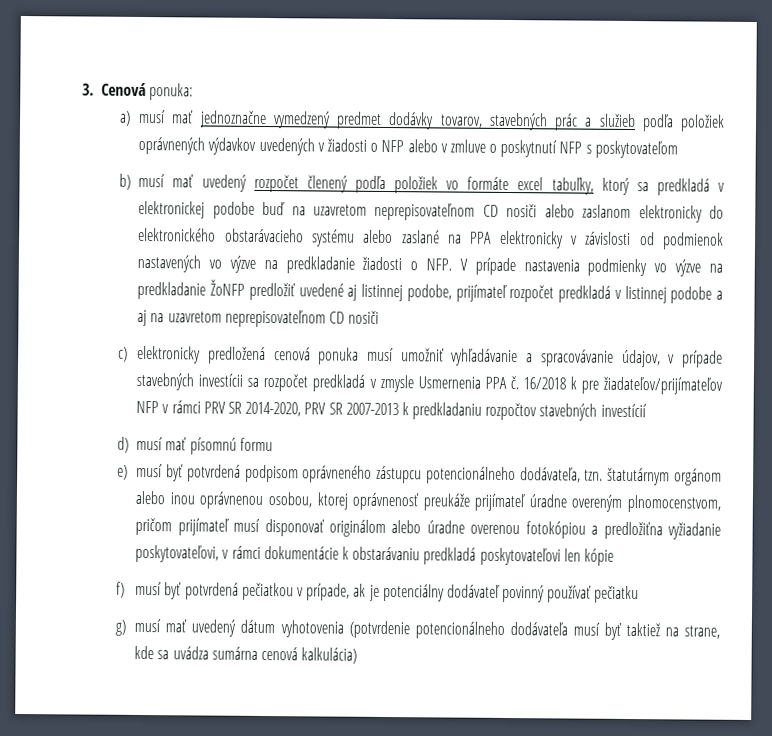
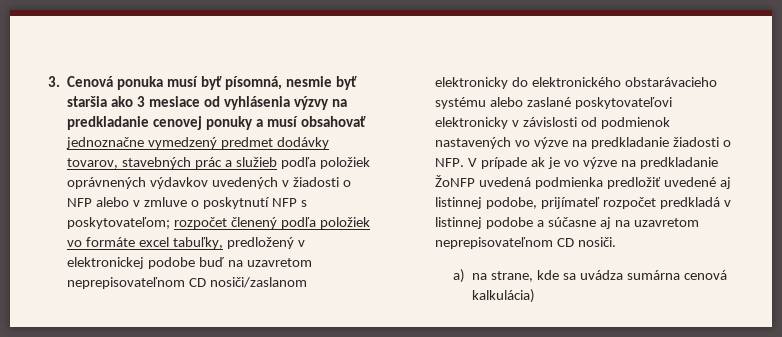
- 3. Cenová ponuka:
- a) musí mať jednoznačne vymedzený predmet dodávky tovarov, stavebných prác a služieb podľa položiek oprávnených výdavkov uvedených v žiadosti o NFP alebo v zmluve o poskytnutí NFP s poskytovateľom
- b) musí mať uvedený rozpočet členený podľa položiek vo formáte excel tabuľky, ktorý sa predkladá v elektronickej podobe buď na uzavretom neprepisovateľnom CD nosiči alebo zaslanom elektronicky do elektronického obstarávacieho systému alebo zaslané na PPA elektronicky v závislosti od podmienok nastavených vo výzve na predkladanie žiadosti o NFP. V prípade nastavenia podmienky vo výzve na predkladanie ŽoNFP predložiť uvedené aj listinnej podobe, prijímateľ rozpočet predkladá v listinnej podobe a aj na uzavretom neprepisovateľnom CD nosiči
- c) elektronicky predložená cenová ponuka musí umožniť vyhľadávanie a spracovávanie údajov, v prípade stavebných investícii sa rozpočet predkladá v zmysle Usmernenia PPA č. 16/2018 k pre žiadateľov/prijímateľov NFP v rámci PRV SR 2014-2020, PRV SR 2007-2013 k predkladaniu rozpočtov stavebných investícií
- d) musí mať písomnú formu
- e) musí byť potvrdená podpisom oprávneného zástupcu potencionálneho dodávateľa, tzn. štatutárnym orgánom alebo inou oprávnenou osobou, ktorej oprávnenosť preukáže prijímateľ úradne overeným plnomocenstvom, pričom prijímateľ musí disponovať originálom alebo úradne overenou fotokópiou a predložiťna vyžiadanie poskytovateľovi, v rámci dokumentácie k obstarávaniu predkladá poskytovateľovi len kópie
- f) musí byť potvrdená pečiatkou v prípade, ak je potenciálny dodávateľ povinný používať pečiatku
- g) musí mať uvedený dátum vyhotovenia (potvrdenie potencionálneho dodávateľa musí byť taktiež na strane, kde sa uvádza sumárna cenová kalkulácia)
+ 3. Cenová ponuka musí byť písomná, nesmie byť staršia ako 3 mesiace od vyhlásenia výzvy na predkladanie cenovej ponuky a musí obsahovať jednoznačne vymedzený predmet dodávky tovarov, stavebných prác a služieb podľa položiek oprávnených výdavkov uvedených v žiadosti o NFP alebo v zmluve o poskytnutí NFP s poskytovateľom; rozpočet členený podľa položiek vo formáte excel tabuľky, predložený v elektronickej podobe buď na uzavretom neprepisovateľnom CD nosiči/zaslanom elektronicky do elektronického obstarávacieho systému alebo zaslané poskytovateľovi elektronicky v závislosti od podmienok nastavených vo výzve na predkladanie žiadosti o NFP. V prípade ak je vo výzve na predkladanie ŽoNFP uvedená podmienka predložiť uvedené aj listinnej podobe, prijímateľ rozpočet predkladá v listinnej podobe a súčasne aj na uzavretom neprepisovateľnom CD nosiči.
+ a) na strane, kde sa uvádza sumárna cenová kalkulácia)

